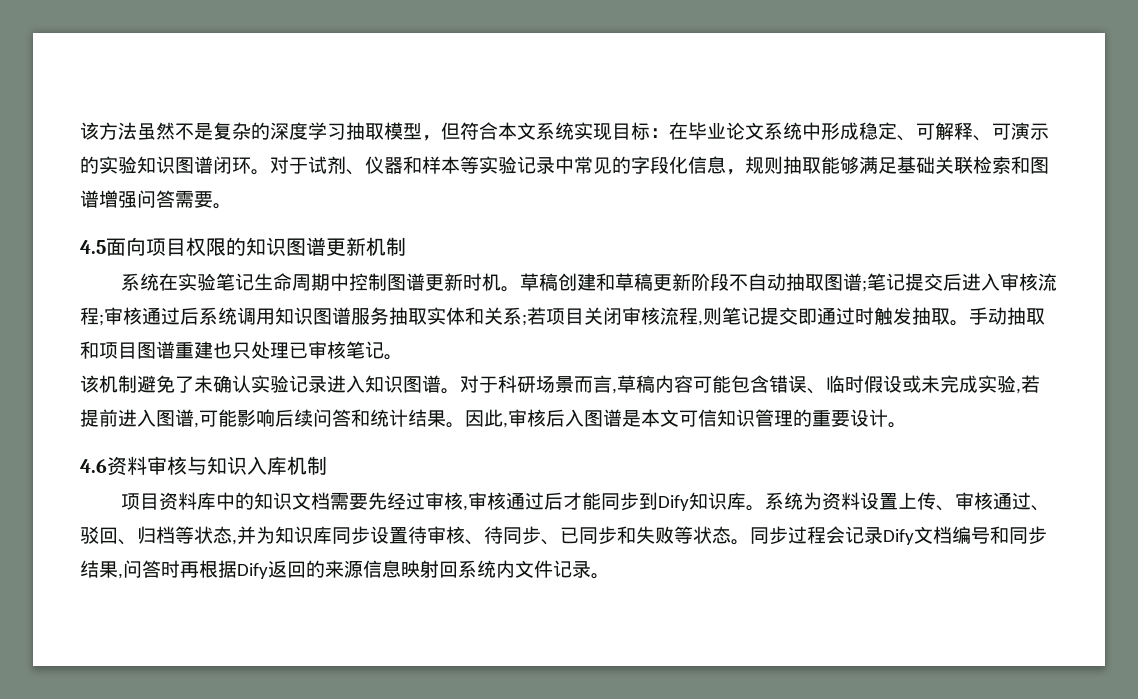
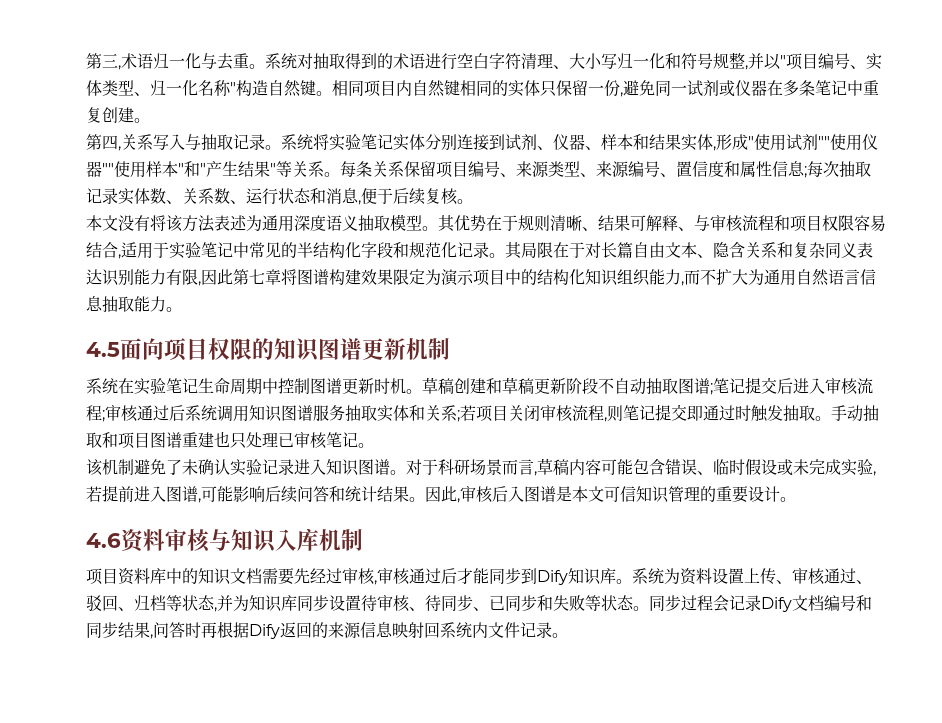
- 该方法虽然不是复杂的深度学习抽取模型，但符合本文系统实现目标：在毕业论文系统中形成稳定、可解释、可演示的实验知识图谱闭环。对于试剂、仪器和样本等实验记录中常见的字段化信息，规则抽取能够满足基础关联检索和图谱增强问答需要。
+ 第三,术语归一化与去重。系统对抽取得到的术语进行空白字符清理、大小写归一化和符号规整,并以"项目编号、实体类型、归一化名称"构造自然键。相同项目内自然键相同的实体只保留一份,避免同一试剂或仪器在多条笔记中重复创建。
+ 第四,关系写入与抽取记录。系统将实验笔记实体分别连接到试剂、仪器、样本和结果实体,形成"使用试剂""使用仪器""使用样本"和"产生结果"等关系。每条关系保留项目编号、来源类型、来源编号、置信度和属性信息;每次抽取记录实体数、关系数、运行状态和消息,便于后续复核。
+ 本文没有将该方法表述为通用深度语义抽取模型。其优势在于规则清晰、结果可解释、与审核流程和项目权限容易结合,适用于实验笔记中常见的半结构化字段和规范化记录。其局限在于对长篇自由文本、隐含关系和复杂同义表达识别能力有限,因此第七章将图谱构建效果限定为演示项目中的结构化知识组织能力,而不扩大为通用自然语言信息抽取能力。

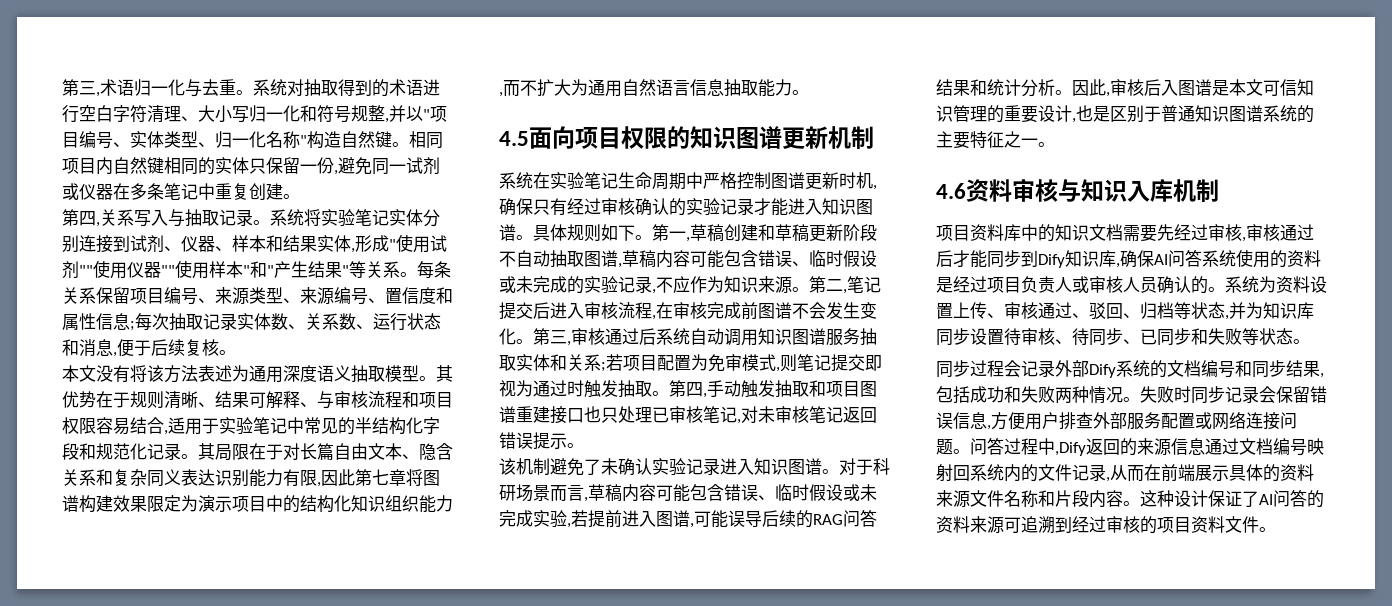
- 系统在实验笔记生命周期中控制图谱更新时机。草稿创建和草稿更新阶段不自动抽取图谱;笔记提交后进入审核流程;审核通过后系统调用知识图谱服务抽取实体和关系;若项目关闭审核流程,则笔记提交即通过时触发抽取。
+ 系统在实验笔记生命周期中严格控制图谱更新时机,确保只有经过审核确认的实验记录才能进入知识图谱。具体规则如下。第一,草稿创建和草稿更新阶段不自动抽取图谱,草稿内容可能包含错误、临时假设或未完成的实验记录,不应作为知识来源。第二,笔记提交后进入审核流程,在审核完成前图谱不会发生变化。第三,审核通过后系统自动调用知识图谱服务抽取实体和关系;若项目配置为免审模式,则笔记提交即视为通过时触发抽取。
- 手动抽取和项目图谱重建也只处理已审核笔记。
+ 第四,手动触发抽取和项目图谱重建接口也只处理已审核笔记,对未审核笔记返回错误提示。
- 对于科研场景而言,草稿内容可能包含错误、临时假设或未完成实验,若提前进入图谱,可能影响后续问答和统计结果。
+ 对于科研场景而言,草稿内容可能包含错误、临时假设或未完成实验,若提前进入图谱,可能误导后续的RAG问答结果和统计分析。
- 因此,审核后入图谱是本文可信知识管理的重要设计。
+ 因此,审核后入图谱是本文可信知识管理的重要设计,也是区别于普通知识图谱系统的主要特征之一。
- 项目资料库中的知识文档需要先经过审核,审核通过后才能同步到Dify知识库。
+ 项目资料库中的知识文档需要先经过审核,审核通过后才能同步到Dify知识库,确保AI问答系统使用的资料是经过项目负责人或审核人员确认的。
- 系统为资料设置上传、审核通过、驳回、归档等状态,并为知识库同步设置待审核、待同步、已同步和失败等状态。同步过程会记录Dify文档编号和同步结果,问答时再根据Dify返回的来源信息映射回系统内文件记录。
+ 系统为资料设置上传、审核通过、驳回、归档等状态,并为知识库同步设置待审核、待同步、已同步和失败等状态。
+ 同步过程会记录外部Dify系统的文档编号和同步结果,包括成功和失败两种情况。失败时同步记录会保留错误信息,方便用户排查外部服务配置或网络连接问题。问答过程中,Dify返回的来源信息通过文档编号映射回系统内的文件记录,从而在前端展示具体的资料来源文件名称和片段内容。这种设计保证了AI问答的资料来源可追溯到经过审核的项目资料文件。

